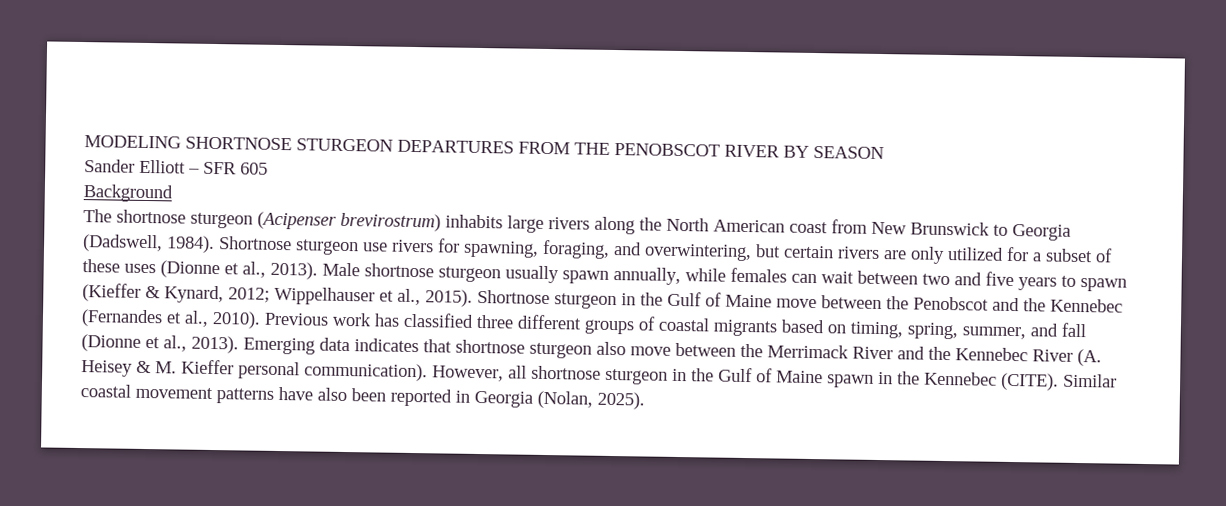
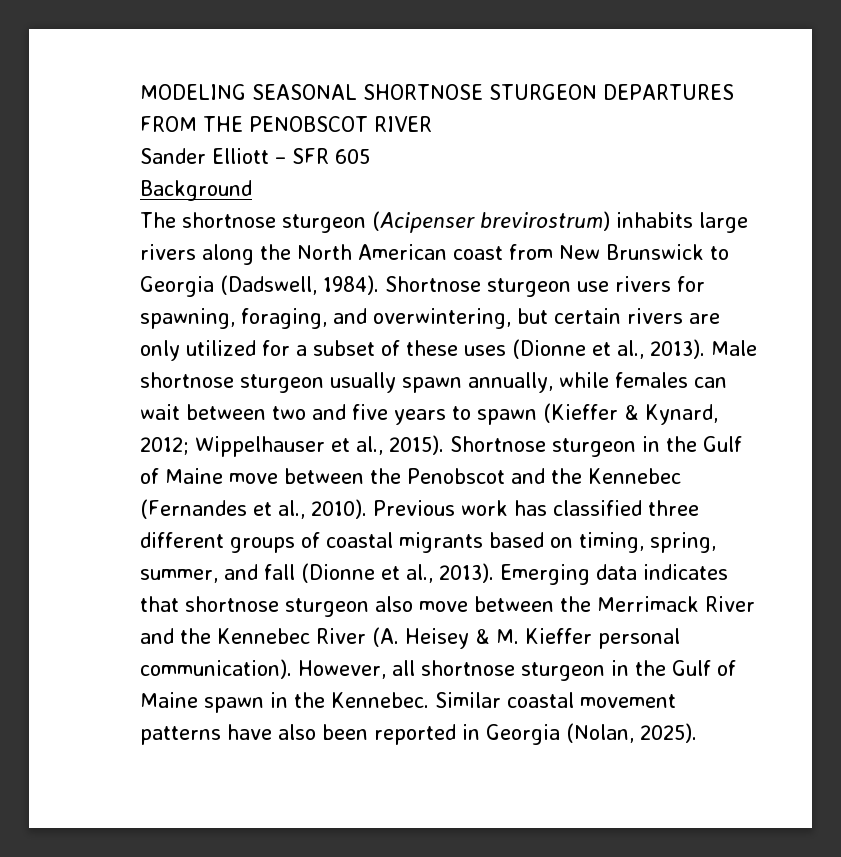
- MODELING SHORTNOSE STURGEON DEPARTURES FROM THE PENOBSCOT RIVER BY SEASON
+ MODELING SEASONAL SHORTNOSE STURGEON DEPARTURES FROM THE PENOBSCOT RIVER
- However, all shortnose sturgeon in the Gulf of Maine spawn in the Kennebec (CITE).
+ However, all shortnose sturgeon in the Gulf of Maine spawn in the Kennebec.

